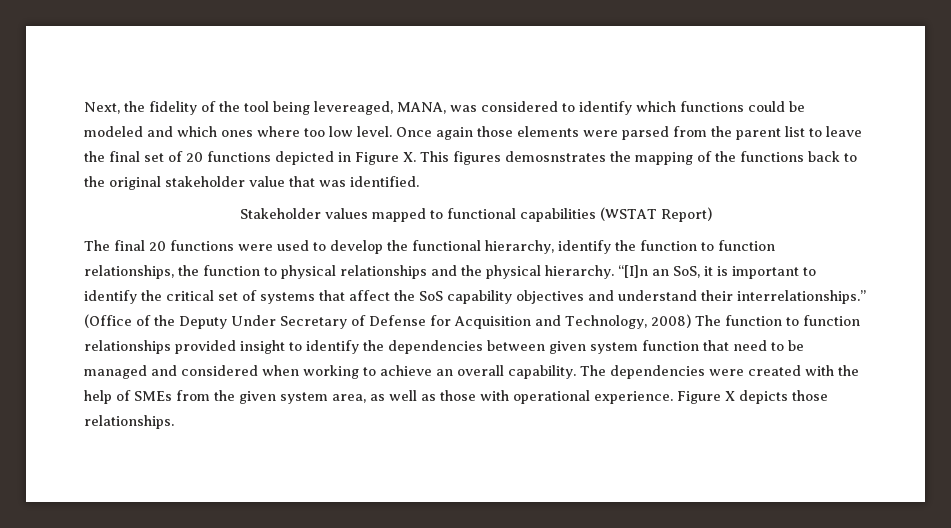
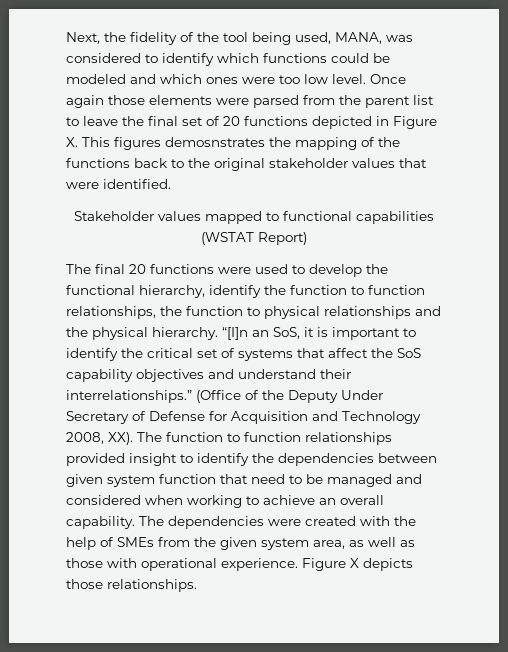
- Next, the fidelity of the tool being levereaged, MANA, was considered to identify which functions could be modeled and which ones where too low level.
+ Next, the fidelity of the tool being used, MANA, was considered to identify which functions could be modeled and which ones were too low level.
- Once again those elements were parsed from the parent list to leave the final set of 20 functions depicted in Figure X. This figures demosnstrates the mapping of the functions back to the original stakeholder value that was identified.
+ Once again those elements were parsed from the parent list to leave the final set of 20 functions depicted in Figure X. This figures demosnstrates the mapping of the functions back to the original stakeholder values that were identified.
- (Office of the Deputy Under Secretary of Defense for Acquisition and Technology, 2008) The function to function relationships provided insight to identify the dependencies between given system function that need to be managed and considered when working to achieve an overall capability.
+ (Office of the Deputy Under Secretary of Defense for Acquisition and Technology 2008, XX). The function to function relationships provided insight to identify the dependencies between given system function that need to be managed and considered when working to achieve an overall capability.

